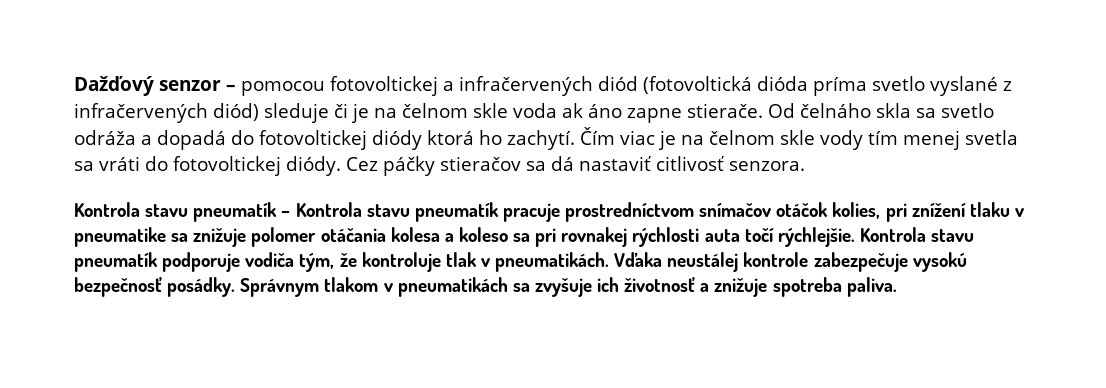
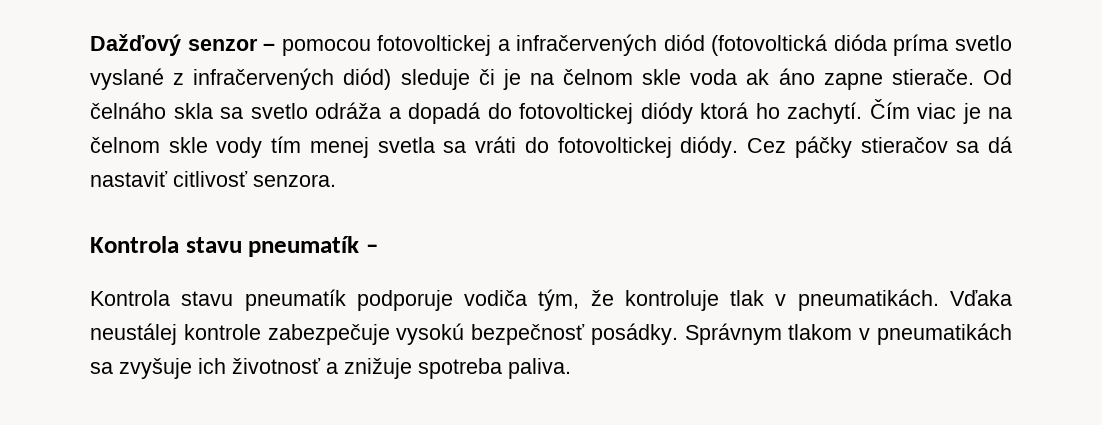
- Kontrola stavu pneumatík – Kontrola stavu pneumatík pracuje prostredníctvom snímačov otáčok kolies, pri znížení tlaku v pneumatike sa znižuje polomer otáčania kolesa a koleso sa pri rovnakej rýchlosti auta točí rýchlejšie. Kontrola stavu pneumatík podporuje vodiča tým, že kontroluje tlak v pneumatikách.
+ Kontrola stavu pneumatík –
+ Kontrola stavu pneumatík podporuje vodiča tým, že kontroluje tlak v pneumatikách.

